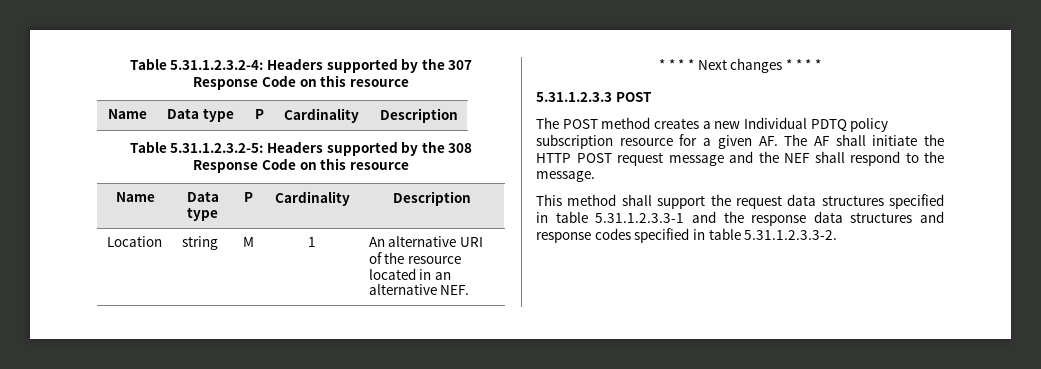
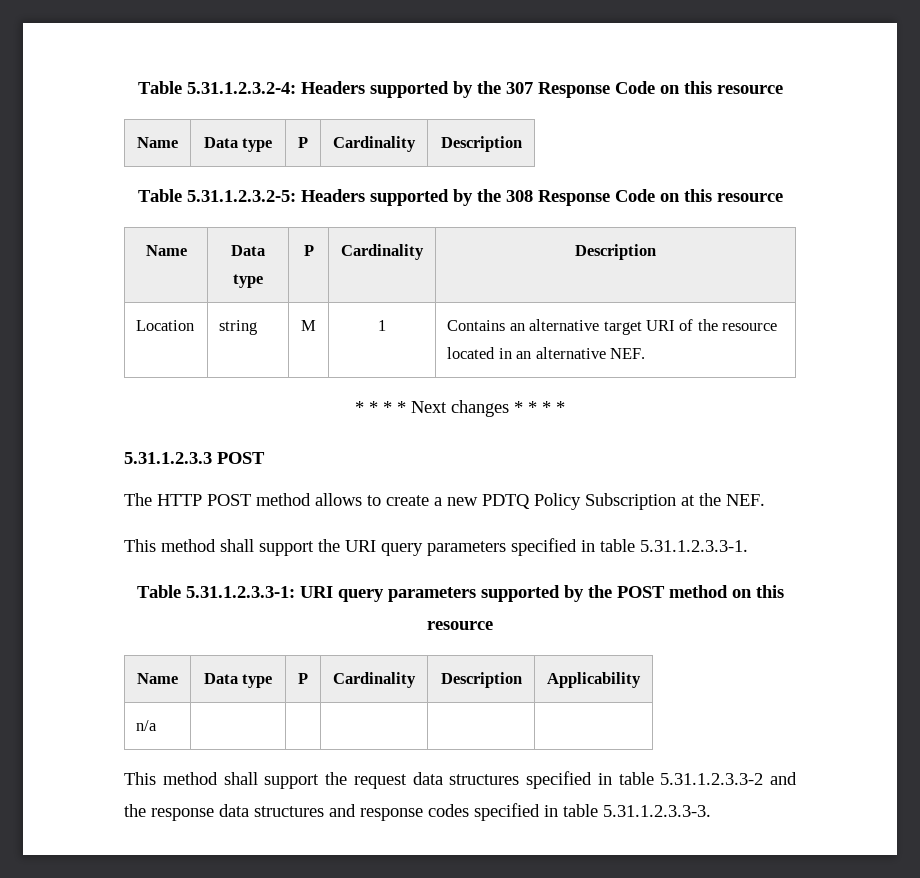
- Location | string | M | 1 | An alternative URI of the resource located in an alternative NEF.
+ Location | string | M | 1 | Contains an alternative target URI of the resource located in an alternative NEF.
- The POST method creates a new Individual PDTQ policy subscription resource for a given AF. The AF shall initiate the HTTP POST request message and the NEF shall respond to the message.
+ The HTTP POST method allows to create a new PDTQ Policy Subscription at the NEF.
+ This method shall support the URI query parameters specified in table 5.31.1.2.3.3-1.
+ Table 5.31.1.2.3.3-1: URI query parameters supported by the POST method on this resource
+ Name | Data type | P | Cardinality | Description | Applicability
+ n/a | | | | |
- This method shall support the request data structures specified in table 5.31.1.2.3.3-1 and the response data structures and response codes specified in table 5.31.1.2.3.3-2.
+ This method shall support the request data structures specified in table 5.31.1.2.3.3-2 and the response data structures and response codes specified in table 5.31.1.2.3.3-3.

